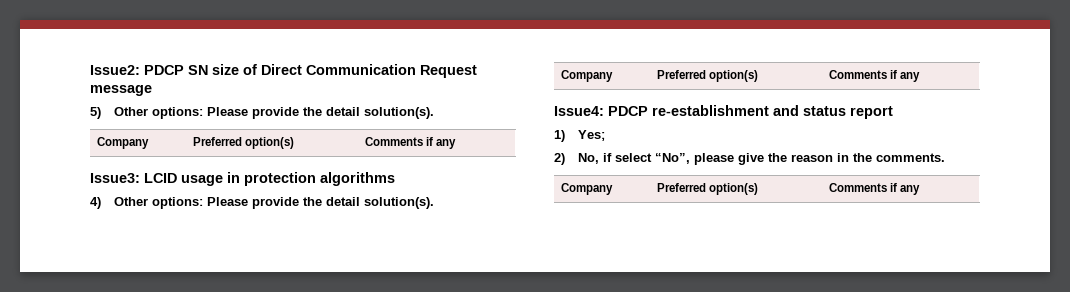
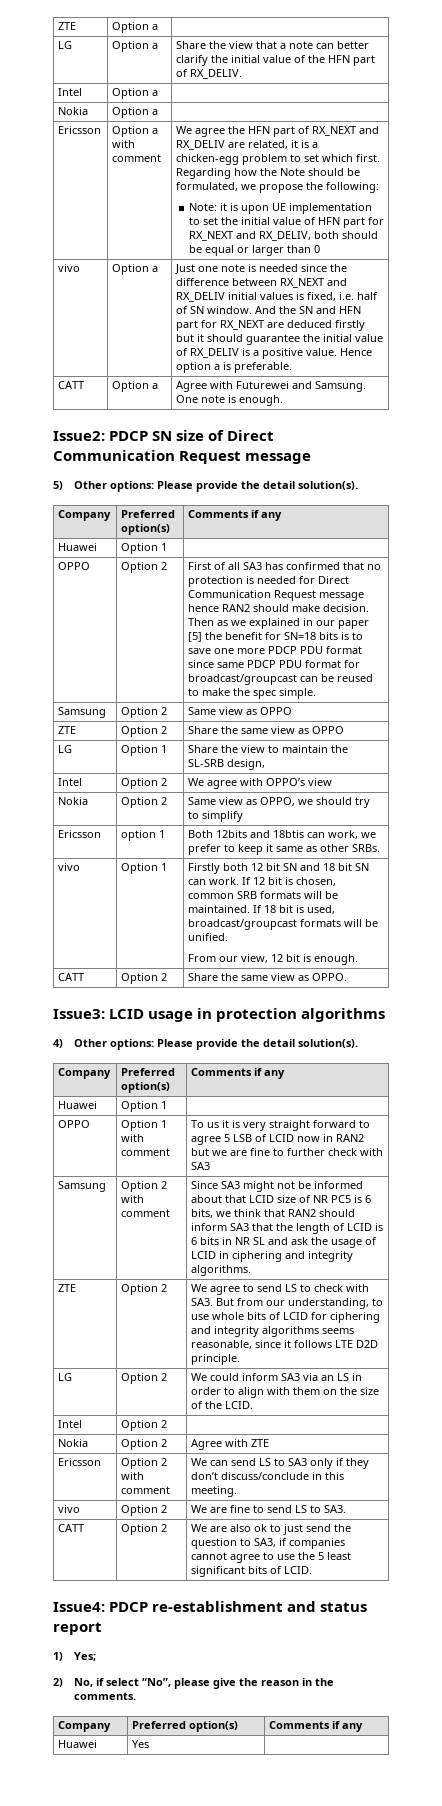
+ ZTE | Option a |
+ LG | Option a | Share the view that a note can better clarify the initial value of the HFN part of RX_DELIV.
+ Intel | Option a |
+ Nokia | Option a |
+ Ericsson | Option a with comment | We agree the HFN part of RX_NEXT and RX_DELIV are related, it is a chicken-egg problem to set which first. Regarding how the Note should be formulated, we propose the following:
+ Note: it is upon UE implementation to set the initial value of HFN part for RX_NEXT and RX_DELIV, both should be equal or larger than 0
+ vivo | Option a | Just one note is needed since the difference between RX_NEXT and RX_DELIV initial values is fixed, i.e. half of SN window. And the SN and HFN part for RX_NEXT are deduced firstly but it should guarantee the initial value of RX_DELIV is a positive value. Hence option a is preferable.
+ CATT | Option a | Agree with Futurewei and Samsung. One note is enough.
  5) Other options: Please provide the detail solution(s).
  Company | Preferred option(s) | Comments if any
+ Huawei | Option 1 |
+ OPPO | Option 2 | First of all SA3 has confirmed that no protection is needed for Direct Communication Request message hence RAN2 should make decision. Then as we explained in our paper [5] the benefit for SN=18 bits is to save one more PDCP PDU format since same PDCP PDU format for broadcast/groupcast can be reused to make the spec simple.
+ Samsung | Option 2 | Same view as OPPO
+ ZTE | Option 2 | Share the same view as OPPO
+ LG | Option 1 | Share the view to maintain the SL-SRB design,
+ Intel | Option 2 | We agree with OPPO’s view
+ Nokia | Option 2 | Same view as OPPO, we should try to simplify
+ Ericsson | option 1 | Both 12bits and 18btis can work, we prefer to keep it same as other SRBs.
+ vivo | Option 1 | Firstly both 12 bit SN and 18 bit SN can work. If 12 bit is chosen, common SRB formats will be maintained. If 18 bit is used, broadcast/groupcast formats will be unified.
+ From our view, 12 bit is enough.
+ CATT | Option 2 | Share the same view as OPPO.
  4) Other options: Please provide the detail solution(s).
  Company | Preferred option(s) | Comments if any
+ Huawei | Option 1 |
+ OPPO | Option 1 with comment | To us it is very straight forward to agree 5 LSB of LCID now in RAN2 but we are fine to further check with SA3
+ Samsung | Option 2 with comment | Since SA3 might not be informed about that LCID size of NR PC5 is 6 bits, we think that RAN2 should inform SA3 that the length of LCID is 6 bits in NR SL and ask the usage of LCID in ciphering and integrity algorithms.
+ ZTE | Option 2 | We agree to send LS to check with SA3. But from our understanding, to use whole bits of LCID for ciphering and integrity algorithms seems reasonable, since it follows LTE D2D principle.
+ LG | Option 2 | We could inform SA3 via an LS in order to align with them on the size of the LCID.
+ Intel | Option 2 |
+ Nokia | Option 2 | Agree with ZTE
+ Ericsson | Option 2 with comment | We can send LS to SA3 only if they don’t discuss/conclude in this meeting.
+ vivo | Option 2 | We are fine to send LS to SA3.
+ CATT | Option 2 | We are also ok to just send the question to SA3, if companies cannot agree to use the 5 least significant bits of LCID.
+ Huawei | Yes |

